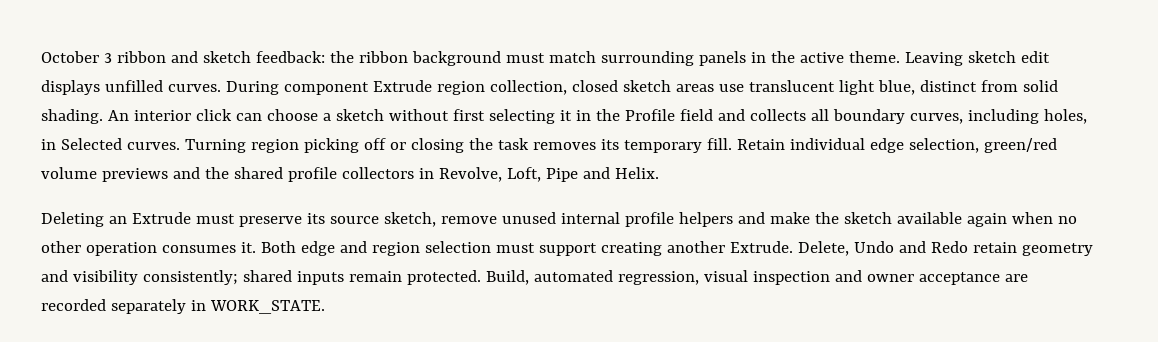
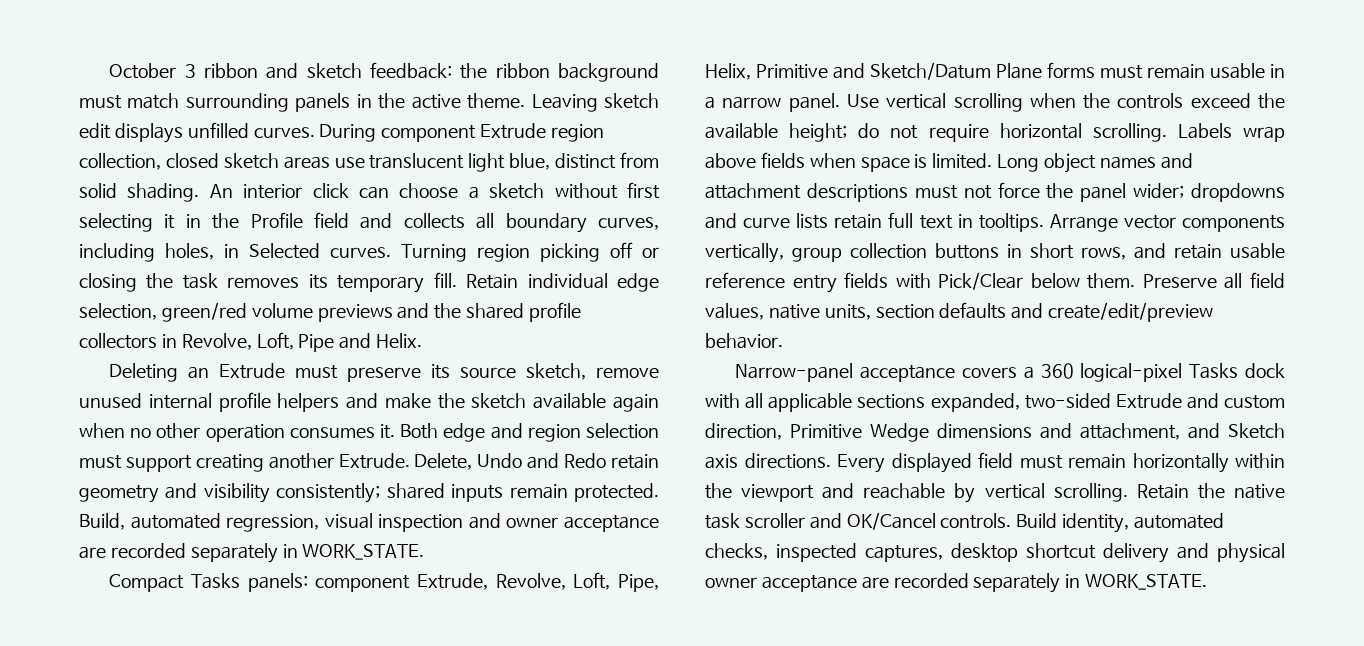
+ Compact Tasks panels: component Extrude, Revolve, Loft, Pipe, Helix, Primitive and Sketch/Datum Plane forms must remain usable in a narrow panel. Use vertical scrolling when the controls exceed the available height; do not require horizontal scrolling. Labels wrap above fields when space is limited. Long object names and attachment descriptions must not force the panel wider; dropdowns and curve lists retain full text in tooltips. Arrange vector components vertically, group collection buttons in short rows, and retain usable reference entry fields with Pick/Clear below them. Preserve all field values, native units, section defaults and create/edit/preview behavior.
+ Narrow-panel acceptance covers a 360 logical-pixel Tasks dock with all applicable sections expanded, two-sided Extrude and custom direction, Primitive Wedge dimensions and attachment, and Sketch axis directions. Every displayed field must remain horizontally within the viewport and reachable by vertical scrolling. Retain the native task scroller and OK/Cancel controls. Build identity, automated checks, inspected captures, desktop shortcut delivery and physical owner acceptance are recorded separately in WORK_STATE.

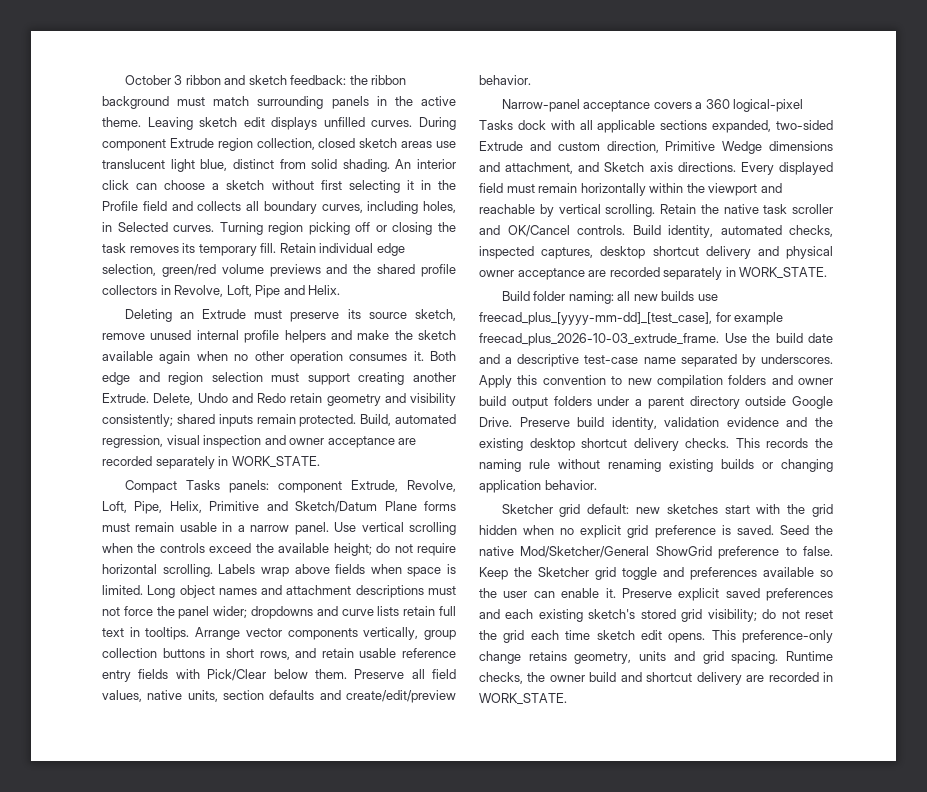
+ Build folder naming: all new builds use freecad_plus_[yyyy-mm-dd]_[test_case], for example freecad_plus_2026-10-03_extrude_frame. Use the build date and a descriptive test-case name separated by underscores. Apply this convention to new compilation folders and owner build output folders under a parent directory outside Google Drive. Preserve build identity, validation evidence and the existing desktop shortcut delivery checks. This records the naming rule without renaming existing builds or changing application behavior.
+ Sketcher grid default: new sketches start with the grid hidden when no explicit grid preference is saved. Seed the native Mod/Sketcher/General ShowGrid preference to false. Keep the Sketcher grid toggle and preferences available so the user can enable it. Preserve explicit saved preferences and each existing sketch's stored grid visibility; do not reset the grid each time sketch edit opens. This preference-only change retains geometry, units and grid spacing. Runtime checks, the owner build and shortcut delivery are recorded in WORK_STATE.

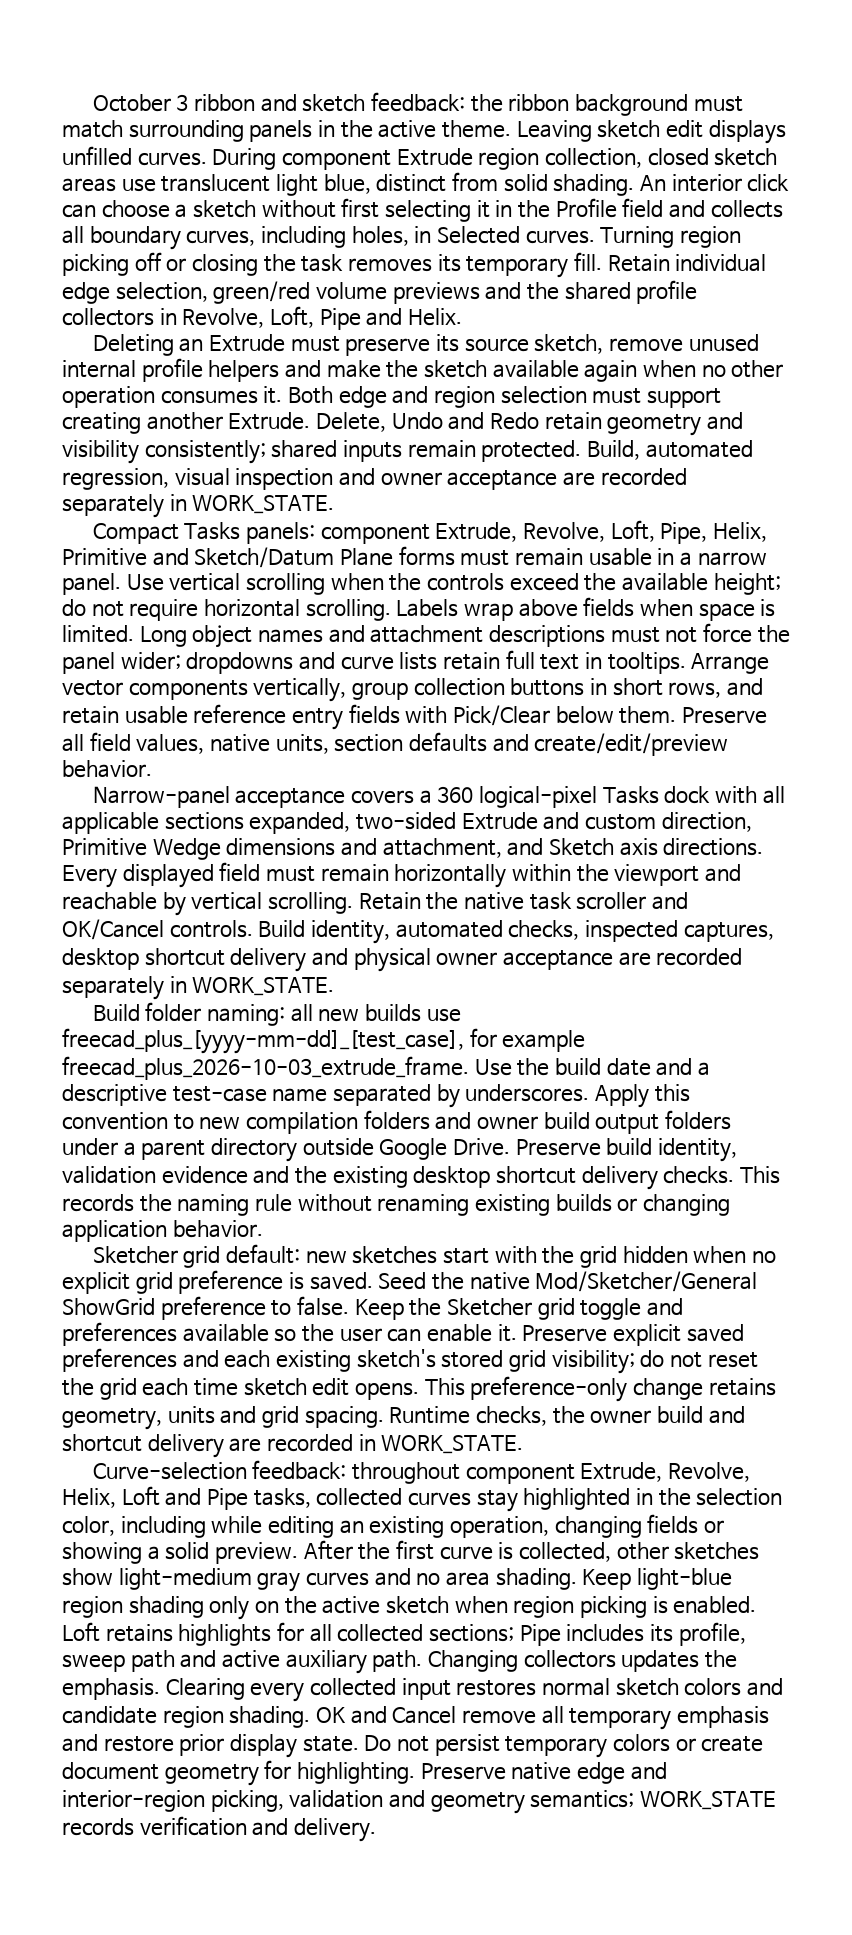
+ Curve-selection feedback: throughout component Extrude, Revolve, Helix, Loft and Pipe tasks, collected curves stay highlighted in the selection color, including while editing an existing operation, changing fields or showing a solid preview. After the first curve is collected, other sketches show light-medium gray curves and no area shading. Keep light-blue region shading only on the active sketch when region picking is enabled. Loft retains highlights for all collected sections; Pipe includes its profile, sweep path and active auxiliary path. Changing collectors updates the emphasis. Clearing every collected input restores normal sketch colors and candidate region shading. OK and Cancel remove all temporary emphasis and restore prior display state. Do not persist temporary colors or create document geometry for highlighting. Preserve native edge and interior-region picking, validation and geometry semantics; WORK_STATE records verification and delivery.

